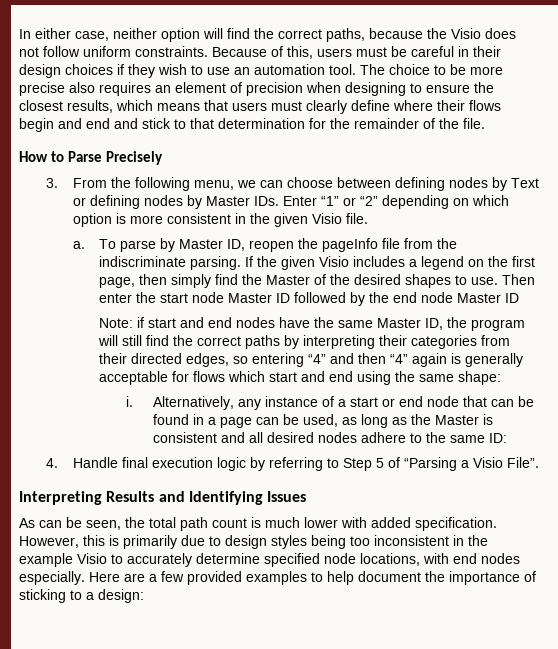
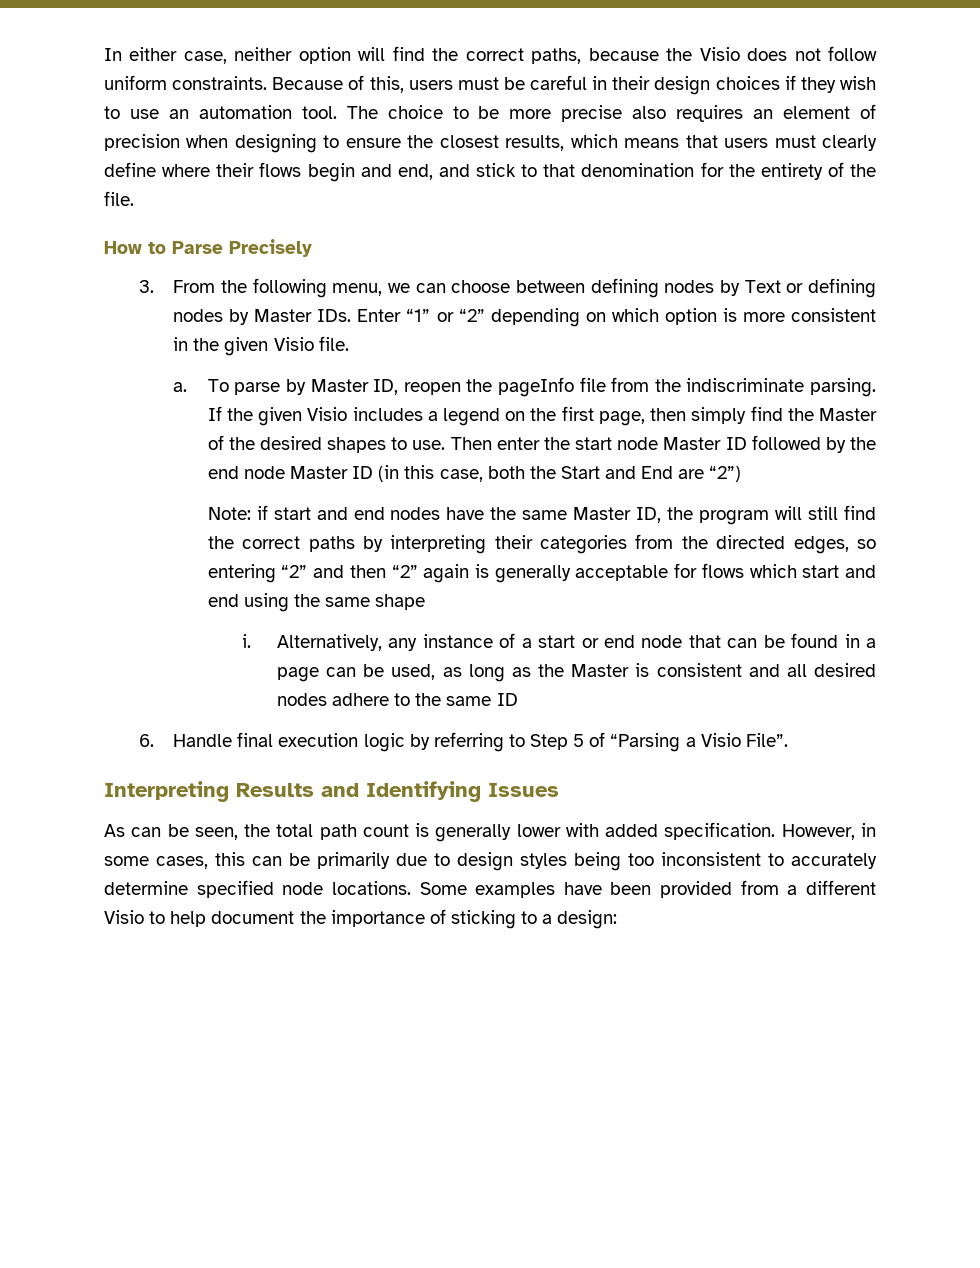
- The choice to be more precise also requires an element of precision when designing to ensure the closest results, which means that users must clearly define where their flows begin and end and stick to that determination for the remainder of the file.
+ The choice to be more precise also requires an element of precision when designing to ensure the closest results, which means that users must clearly define where their flows begin and end, and stick to that denomination for the entirety of the file.
- Then enter the start node Master ID followed by the end node Master ID
+ Then enter the start node Master ID followed by the end node Master ID (in this case, both the Start and End are “2”)
- Note: if start and end nodes have the same Master ID, the program will still find the correct paths by interpreting their categories from their directed edges, so entering “4” and then “4” again is generally acceptable for flows which start and end using the same shape:
+ Note: if start and end nodes have the same Master ID, the program will still find the correct paths by interpreting their categories from the directed edges, so entering “2” and then “2” again is generally acceptable for flows which start and end using the same shape
- Alternatively, any instance of a start or end node that can be found in a page can be used, as long as the Master is consistent and all desired nodes adhere to the same ID:
- 4. Handle final execution logic by referring to Step 5 of “Parsing a Visio File”.
+ Alternatively, any instance of a start or end node that can be found in a page can be used, as long as the Master is consistent and all desired nodes adhere to the same ID
+ 6. Handle final execution logic by referring to Step 5 of “Parsing a Visio File”.
- As can be seen, the total path count is much lower with added specification.
+ As can be seen, the total path count is generally lower with added specification.
- However, this is primarily due to design styles being too inconsistent in the example Visio to accurately determine specified node locations, with end nodes especially. Here are a few provided examples to help document the importance of sticking to a design:
+ However, in some cases, this can be primarily due to design styles being too inconsistent to accurately determine specified node locations. Some examples have been provided from a different Visio to help document the importance of sticking to a design:

